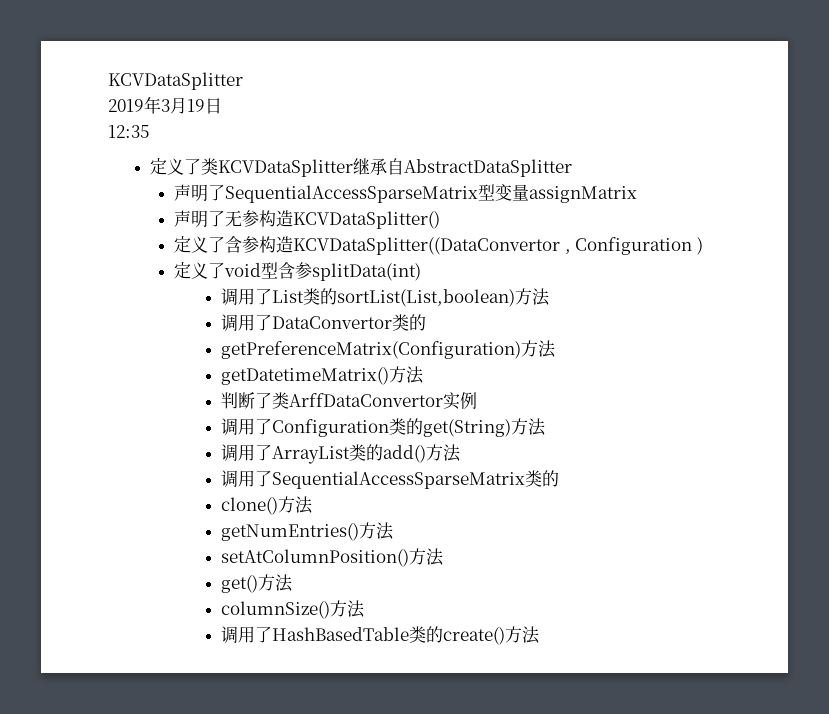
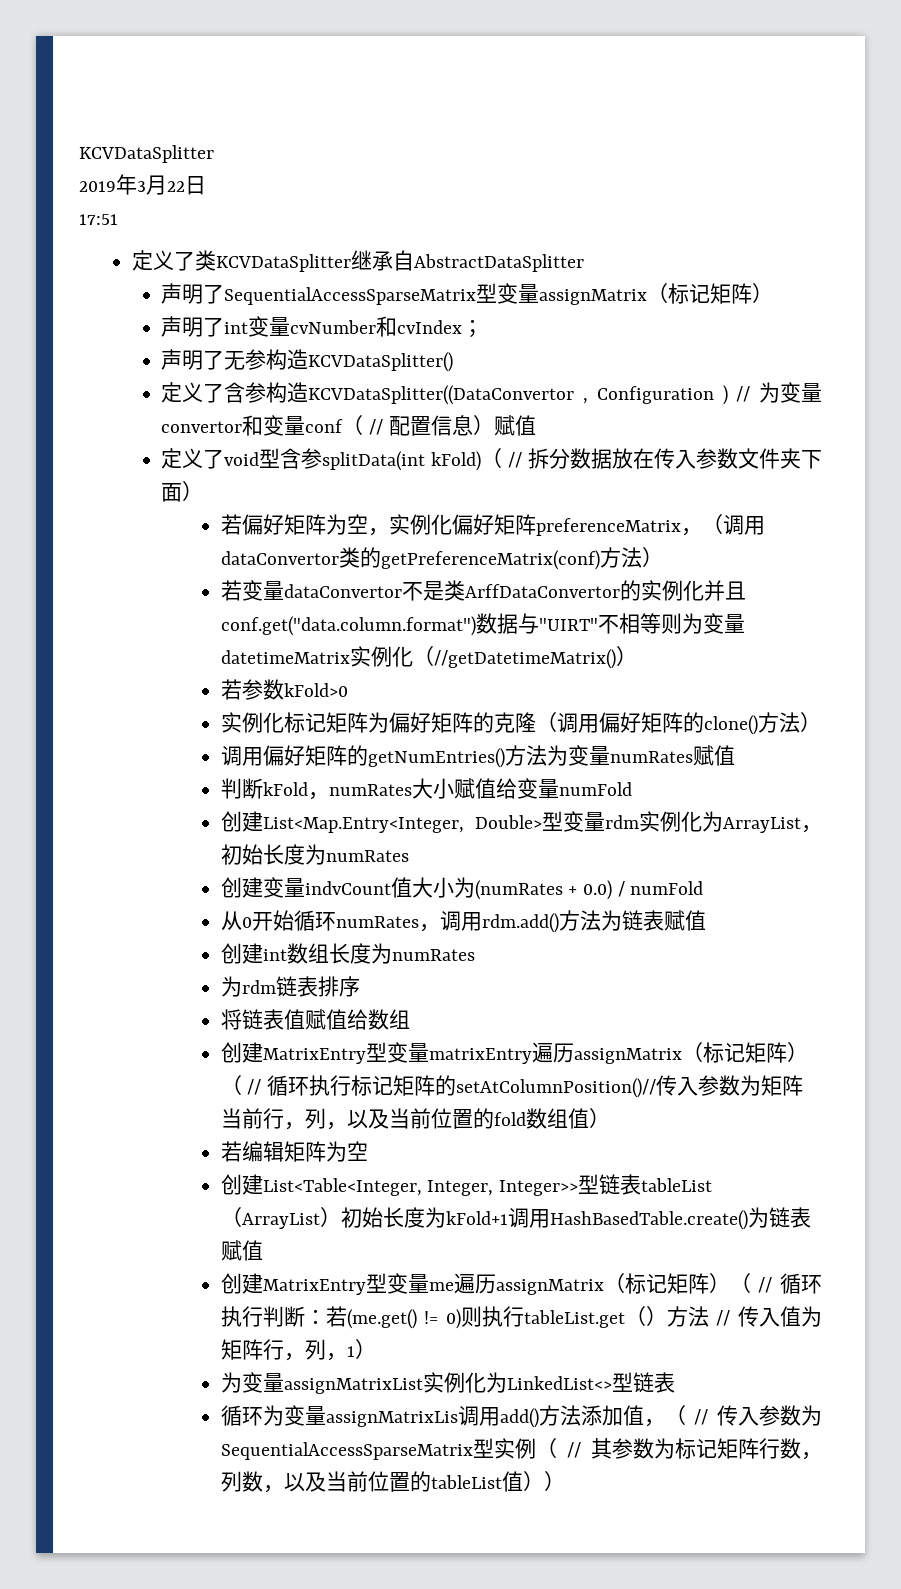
- 2019年3月19日
+ 2019年3月22日
- 12:35
+ 17:51
- 声明了SequentialAccessSparseMatrix型变量assignMatrix
+ 声明了SequentialAccessSparseMatrix型变量assignMatrix（标记矩阵）
+ 声明了int变量cvNumber和cvIndex；
- 定义了含参构造KCVDataSplitter((DataConvertor , Configuration )
- 定义了void型含参splitData(int)
- 调用了List类的sortList(List,boolean)方法
- 调用了DataConvertor类的
- getPreferenceMatrix(Configuration)方法
- getDatetimeMatrix()方法
- 判断了类ArffDataConvertor实例
- 调用了Configuration类的get(String)方法
- 调用了ArrayList类的add()方法
- 调用了SequentialAccessSparseMatrix类的
- clone()方法
- getNumEntries()方法
- setAtColumnPosition()方法
- get()方法
- columnSize()方法
- 调用了HashBasedTable类的create()方法
+ 定义了含参构造KCVDataSplitter((DataConvertor , Configuration ) // 为变量convertor和变量conf（ // 配置信息）赋值
+ 定义了void型含参splitData(int kFold)（ // 拆分数据放在传入参数文件夹下面）
+ 若偏好矩阵为空，实例化偏好矩阵preferenceMatrix，（调用dataConvertor类的getPreferenceMatrix(conf)方法）
+ 若变量dataConvertor不是类ArffDataConvertor的实例化并且conf.get("data.column.format")数据与"UIRT"不相等则为变量datetimeMatrix实例化（//getDatetimeMatrix()）
+ 若参数kFold>0
+ 实例化标记矩阵为偏好矩阵的克隆（调用偏好矩阵的clone()方法）
+ 调用偏好矩阵的getNumEntries()方法为变量numRates赋值
+ 判断kFold，numRates大小赋值给变量numFold
+ 创建List<Map.Entry<Integer, Double>型变量rdm实例化为ArrayList，初始长度为numRates
+ 创建变量indvCount值大小为(numRates + 0.0) / numFold
+ 从0开始循环numRates，调用rdm.add()方法为链表赋值
+ 创建int数组长度为numRates
+ 为rdm链表排序
+ 将链表值赋值给数组
+ 创建MatrixEntry型变量matrixEntry遍历assignMatrix（标记矩阵）（ // 循环执行标记矩阵的setAtColumnPosition()//传入参数为矩阵当前行，列，以及当前位置的fold数组值）
+ 若编辑矩阵为空
+ 创建List<Table<Integer, Integer, Integer>>型链表tableList（ArrayList）初始长度为kFold+1调用HashBasedTable.create()为链表赋值
+ 创建MatrixEntry型变量me遍历assignMatrix（标记矩阵）（ // 循环执行判断：若(me.get() != 0)则执行tableList.get（）方法 // 传入值为矩阵行，列，1）
+ 为变量assignMatrixList实例化为LinkedList<>型链表
+ 循环为变量assignMatrixLis调用add()方法添加值，（ // 传入参数为SequentialAccessSparseMatrix型实例（ // 其参数为标记矩阵行数，列数，以及当前位置的tableList值））

